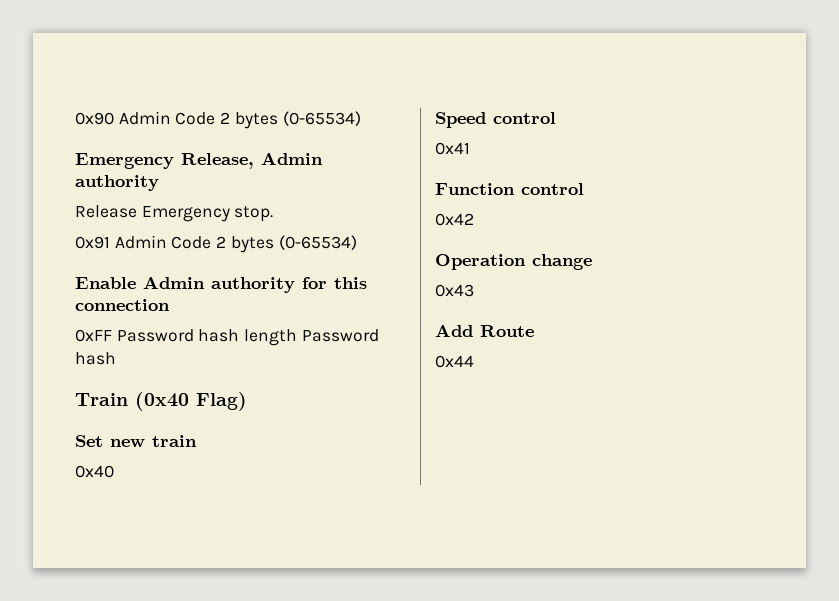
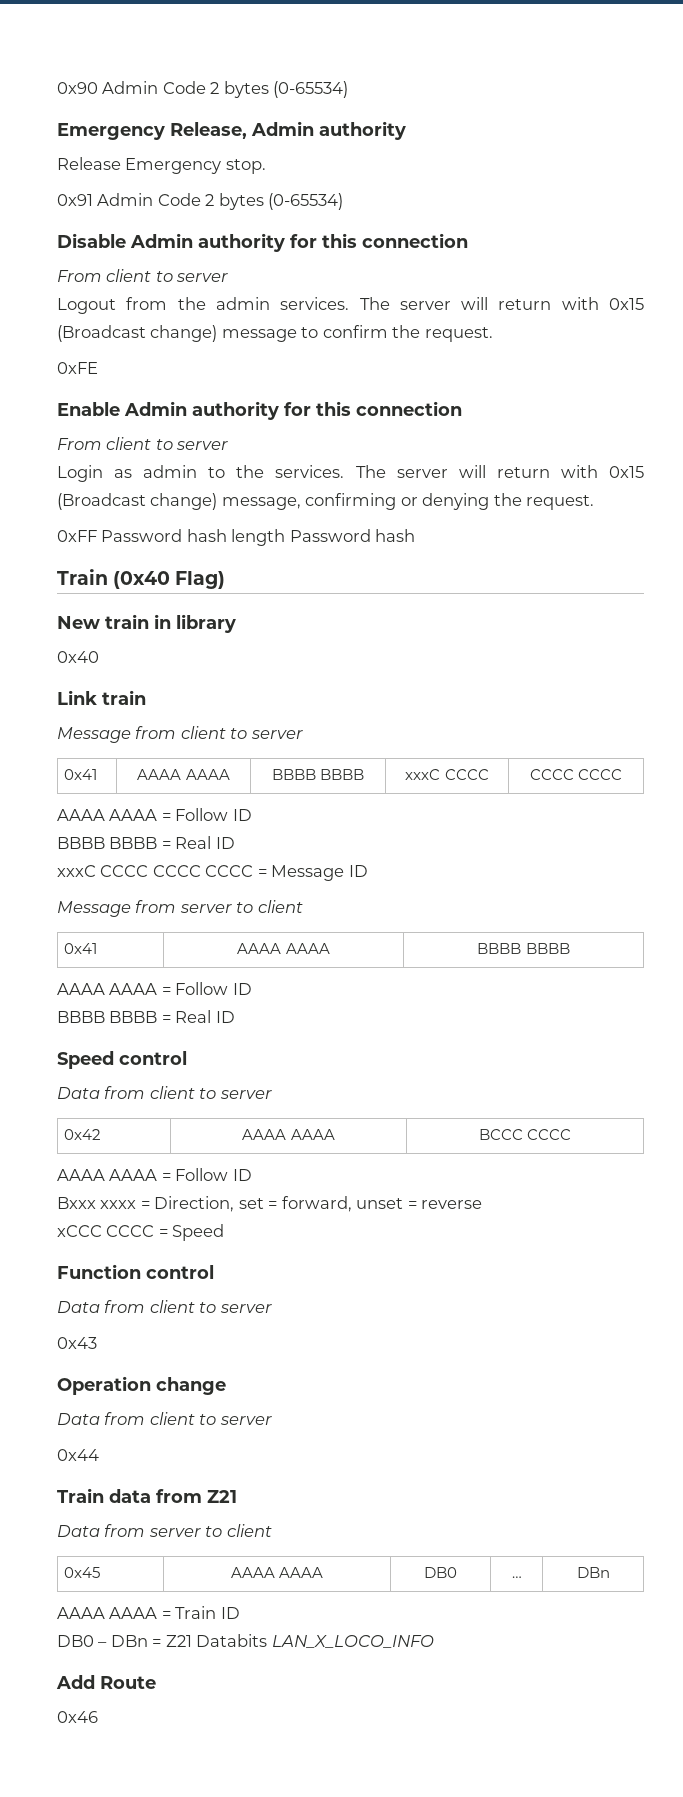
+ Disable Admin authority for this connection
+ From client to server
+ Logout from the admin services. The server will return with 0x15 (Broadcast change) message to confirm the request.
+ 0xFE
  Enable Admin authority for this connection
+ From client to server
+ Login as admin to the services. The server will return with 0x15 (Broadcast change) message, confirming or denying the request.
- Set new train
+ New train in library
  0x40
+ Link train
+ Message from client to server
+ 0x41 | AAAA AAAA | BBBB BBBB | xxxC CCCC | CCCC CCCC
+ AAAA AAAA = Follow ID
+ BBBB BBBB = Real ID
+ xxxC CCCC CCCC CCCC = Message ID
+ Message from server to client
+ 0x41 | AAAA AAAA | BBBB BBBB
+ AAAA AAAA = Follow ID
+ BBBB BBBB = Real ID
  Speed control
- 0x41
+ Data from client to server
+ 0x42 | AAAA AAAA | BCCC CCCC
+ AAAA AAAA = Follow ID
+ Bxxx xxxx = Direction, set = forward, unset = reverse
+ xCCC CCCC = Speed
  Function control
- 0x42
+ Data from client to server
+ 0x43
  Operation change
- 0x43
+ Data from client to server
+ 0x44
+ Train data from Z21
+ Data from server to client
+ 0x45 | AAAA AAAA | DB0 | … | DBn
+ AAAA AAAA = Train ID
+ DB0 – DBn = Z21 Databits LAN_X_LOCO_INFO
- 0x44
+ 0x46

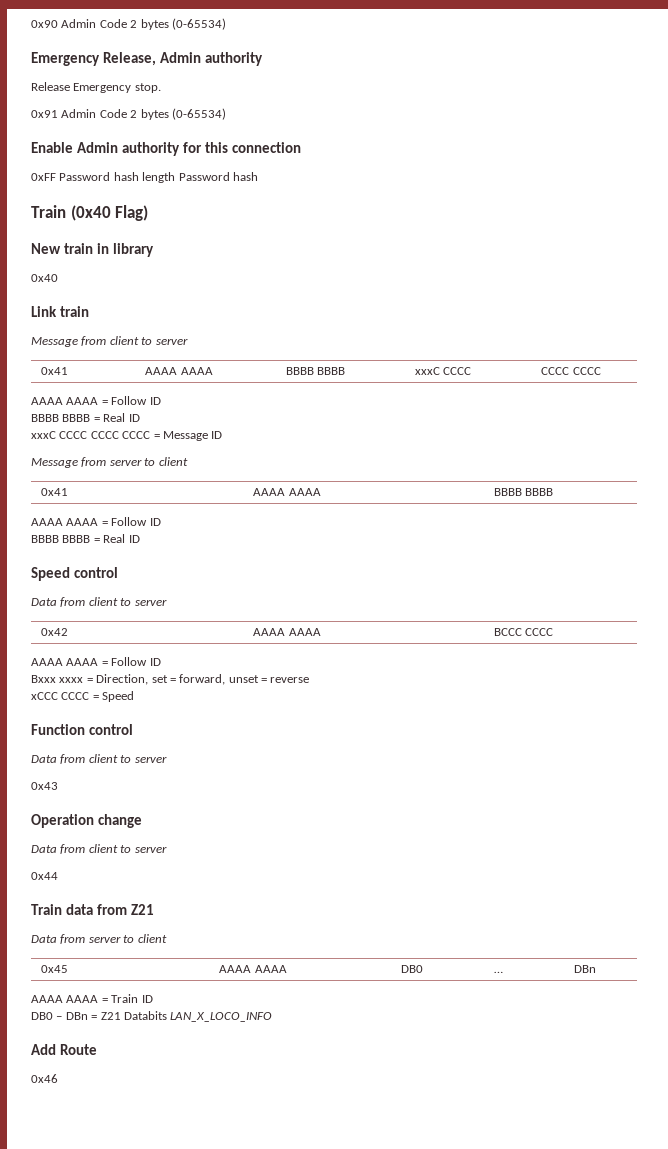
- Disable Admin authority for this connection
- From client to server
- Logout from the admin services. The server will return with 0x15 (Broadcast change) message to confirm the request.
- 0xFE
  Enable Admin authority for this connection
- From client to server
- Login as admin to the services. The server will return with 0x15 (Broadcast change) message, confirming or denying the request.

